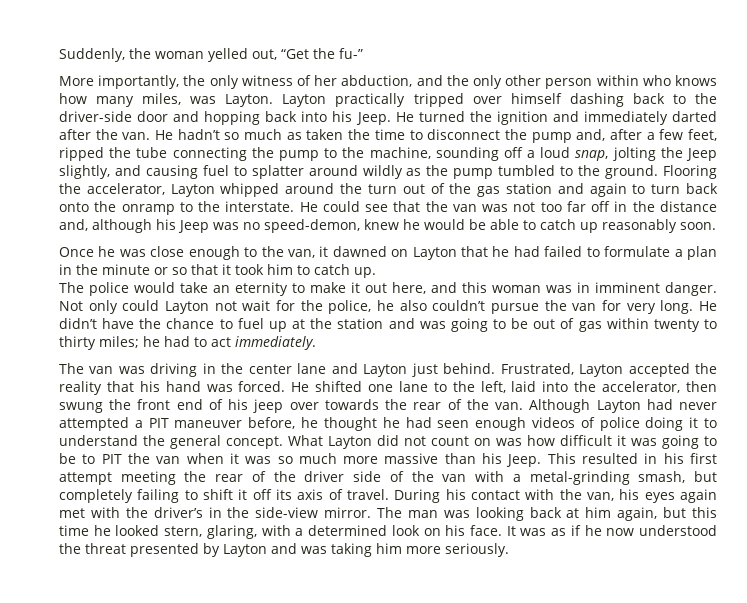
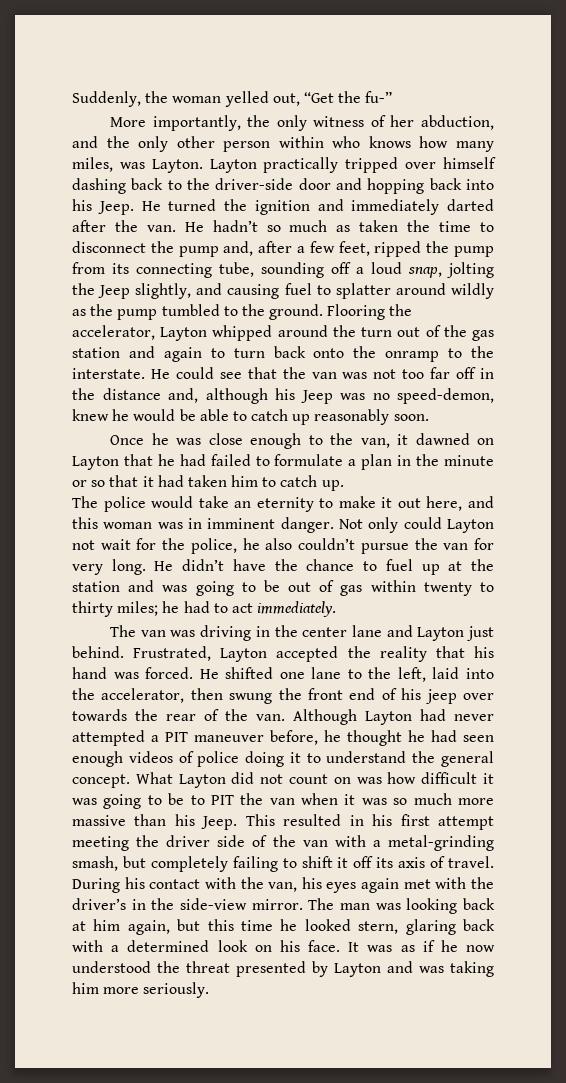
- He hadn’t so much as taken the time to disconnect the pump and, after a few feet, ripped the tube connecting the pump to the machine, sounding off a loud snap, jolting the Jeep slightly, and causing fuel to splatter around wildly as the pump tumbled to the ground.
+ He hadn’t so much as taken the time to disconnect the pump and, after a few feet, ripped the pump from its connecting tube, sounding off a loud snap, jolting the Jeep slightly, and causing fuel to splatter around wildly as the pump tumbled to the ground.
- Once he was close enough to the van, it dawned on Layton that he had failed to formulate a plan in the minute or so that it took him to catch up.
+ Once he was close enough to the van, it dawned on Layton that he had failed to formulate a plan in the minute or so that it had taken him to catch up.
- This resulted in his first attempt meeting the rear of the driver side of the van with a metal-grinding smash, but completely failing to shift it off its axis of travel.
+ This resulted in his first attempt meeting the driver side of the van with a metal-grinding smash, but completely failing to shift it off its axis of travel.
- The man was looking back at him again, but this time he looked stern, glaring, with a determined look on his face.
+ The man was looking back at him again, but this time he looked stern, glaring back with a determined look on his face.

